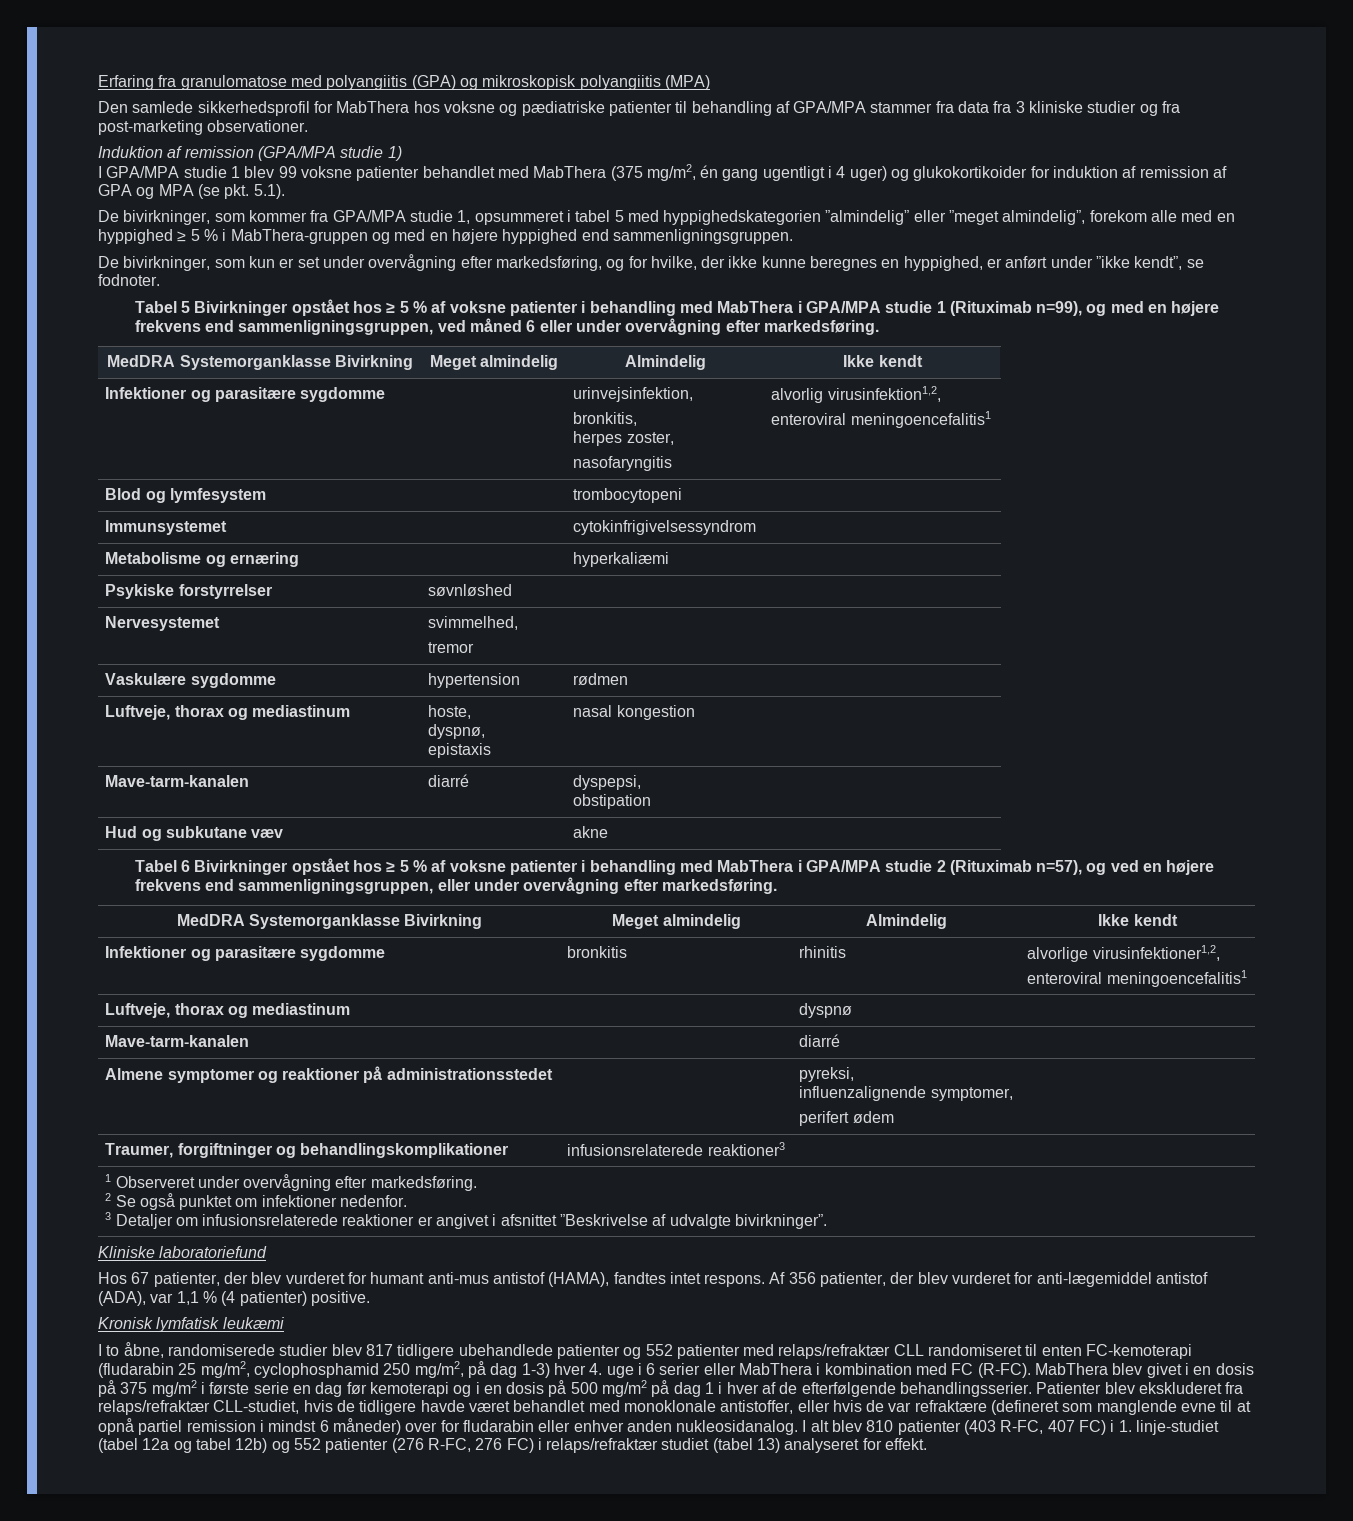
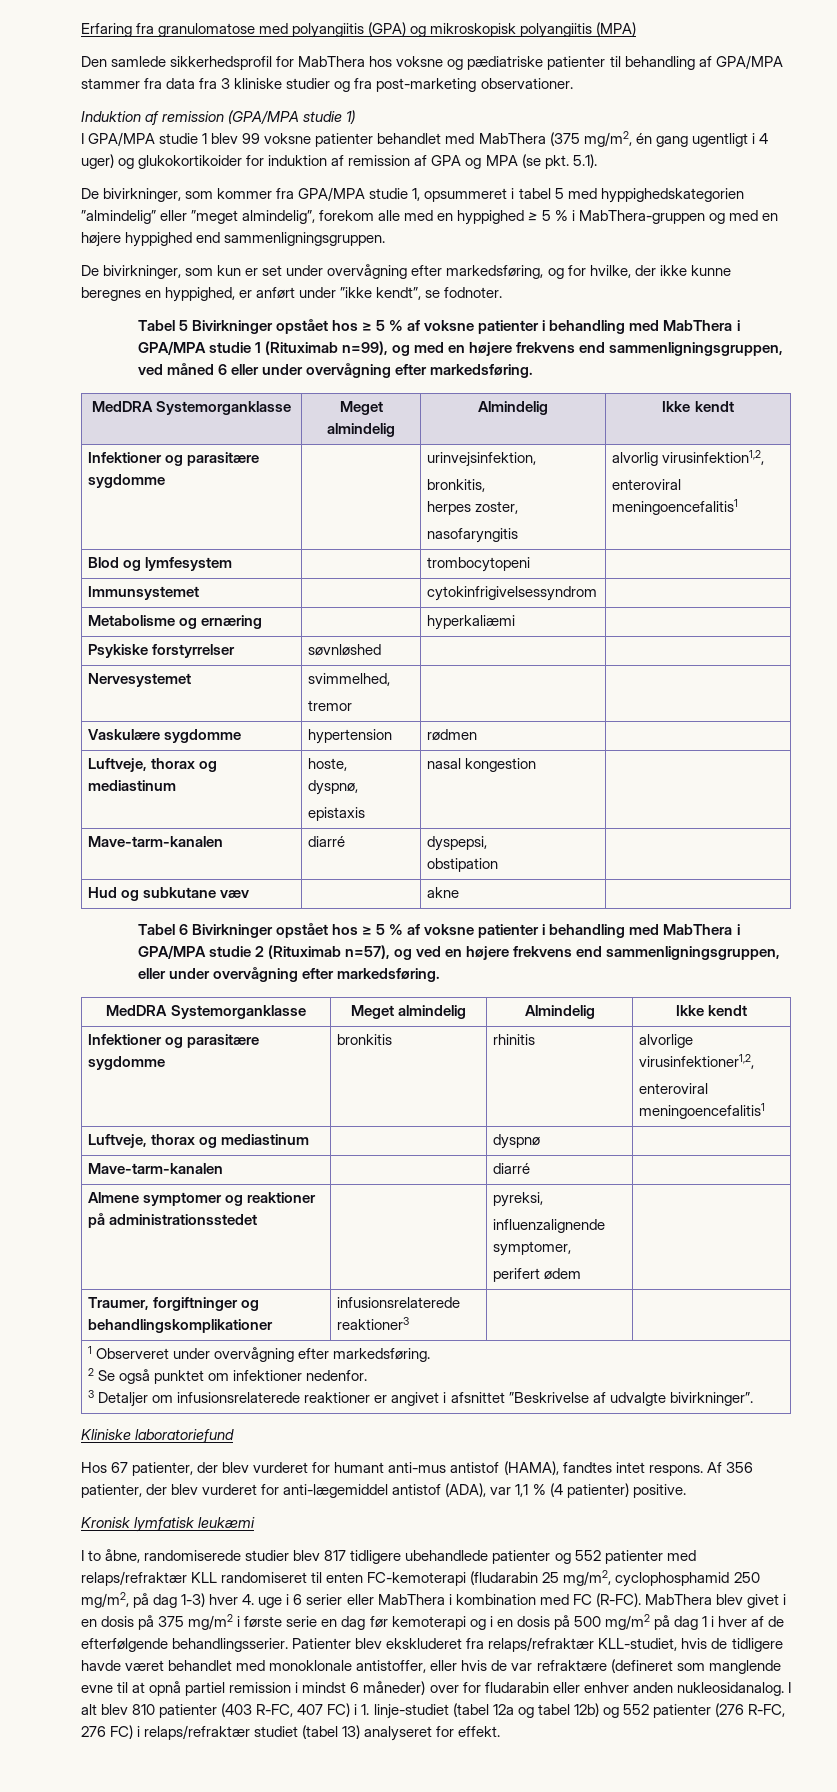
  Tabel 5 Bivirkninger opstået hos ≥ 5 % af voksne patienter i behandling med MabThera i GPA/MPA studie 1 (Rituximab n=99), og med en højere frekvens end sammenligningsgruppen, ved måned 6 eller under overvågning efter markedsføring.
- MedDRA Systemorganklasse Bivirkning | Meget almindelig | Almindelig | Ikke kendt
+ MedDRA Systemorganklasse | Meget almindelig | Almindelig | Ikke kendt
  Tabel 6 Bivirkninger opstået hos ≥ 5 % af voksne patienter i behandling med MabThera i GPA/MPA studie 2 (Rituximab n=57), og ved en højere frekvens end sammenligningsgruppen, eller under overvågning efter markedsføring.
- MedDRA Systemorganklasse Bivirkning | Meget almindelig | Almindelig | Ikke kendt
+ MedDRA Systemorganklasse | Meget almindelig | Almindelig | Ikke kendt
- I to åbne, randomiserede studier blev 817 tidligere ubehandlede patienter og 552 patienter med relaps/refraktær CLL randomiseret til enten FC-kemoterapi (fludarabin 25 mg/m2, cyclophosphamid 250 mg/m2, på dag 1-3) hver 4. uge i 6 serier eller MabThera i kombination med FC (R-FC).
+ I to åbne, randomiserede studier blev 817 tidligere ubehandlede patienter og 552 patienter med relaps/refraktær KLL randomiseret til enten FC-kemoterapi (fludarabin 25 mg/m2, cyclophosphamid 250 mg/m2, på dag 1-3) hver 4. uge i 6 serier eller MabThera i kombination med FC (R-FC).
- Patienter blev ekskluderet fra relaps/refraktær CLL-studiet, hvis de tidligere havde været behandlet med monoklonale antistoffer, eller hvis de var refraktære (defineret som manglende evne til at opnå partiel remission i mindst 6 måneder) over for fludarabin eller enhver anden nukleosidanalog.
+ Patienter blev ekskluderet fra relaps/refraktær KLL-studiet, hvis de tidligere havde været behandlet med monoklonale antistoffer, eller hvis de var refraktære (defineret som manglende evne til at opnå partiel remission i mindst 6 måneder) over for fludarabin eller enhver anden nukleosidanalog.

